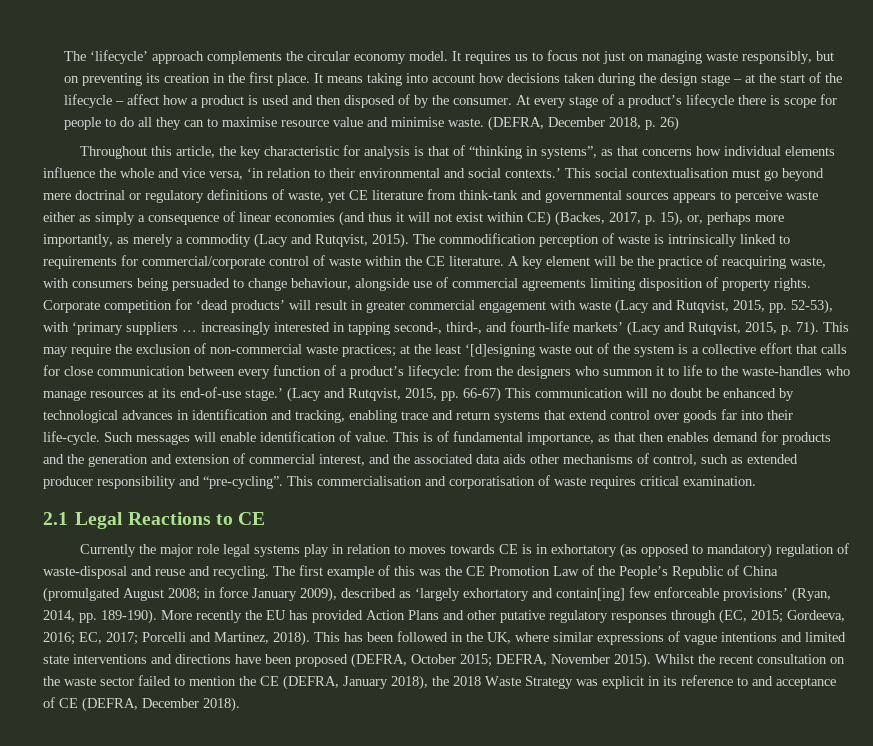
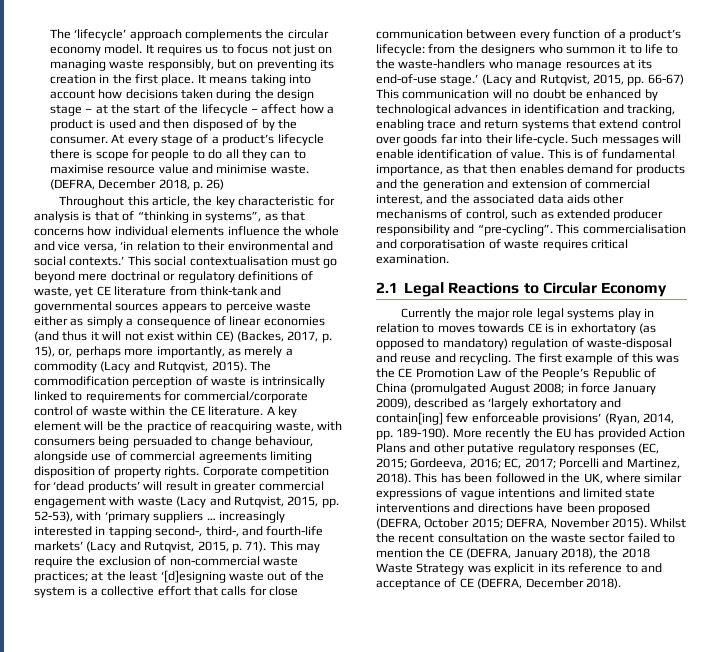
- This may require the exclusion of non-commercial waste practices; at the least ‘[d]esigning waste out of the system is a collective effort that calls for close communication between every function of a product’s lifecycle: from the designers who summon it to life to the waste-handles who manage resources at its end-of-use stage.’
+ This may require the exclusion of non-commercial waste practices; at the least ‘[d]esigning waste out of the system is a collective effort that calls for close communication between every function of a product’s lifecycle: from the designers who summon it to life to the waste-handlers who manage resources at its end-of-use stage.’
- 2.1 Legal Reactions to CE
+ 2.1 Legal Reactions to Circular Economy
- More recently the EU has provided Action Plans and other putative regulatory responses through (EC, 2015; Gordeeva, 2016; EC, 2017; Porcelli and Martinez, 2018).
+ More recently the EU has provided Action Plans and other putative regulatory responses (EC, 2015; Gordeeva, 2016; EC, 2017; Porcelli and Martinez, 2018).

